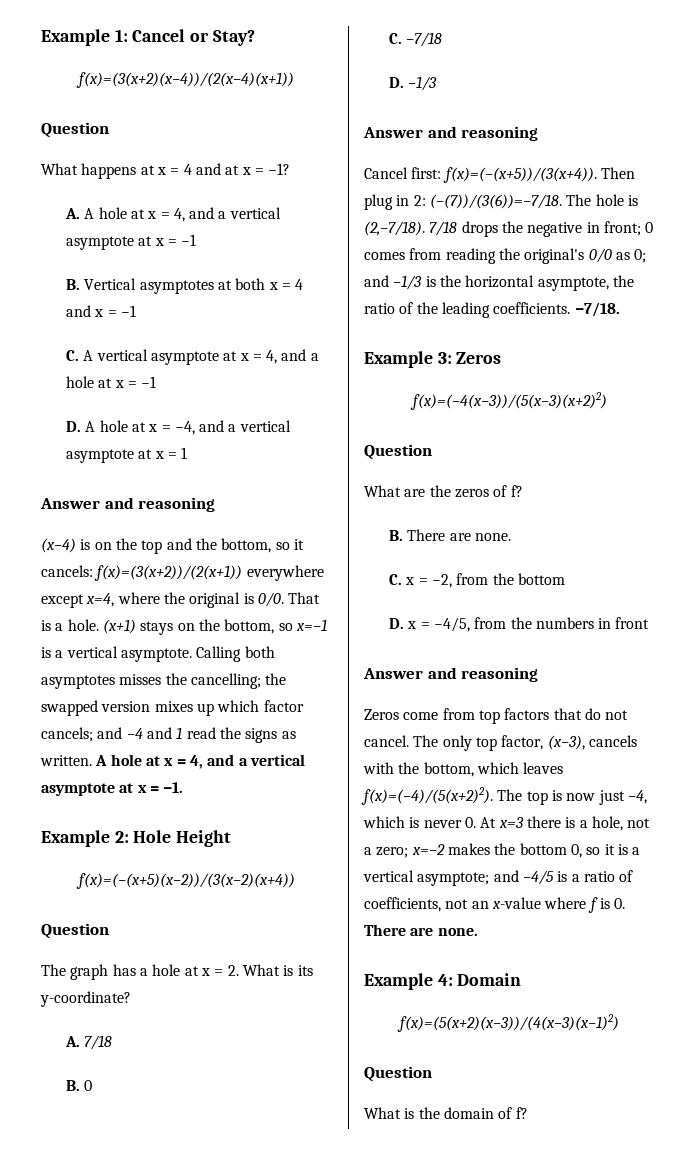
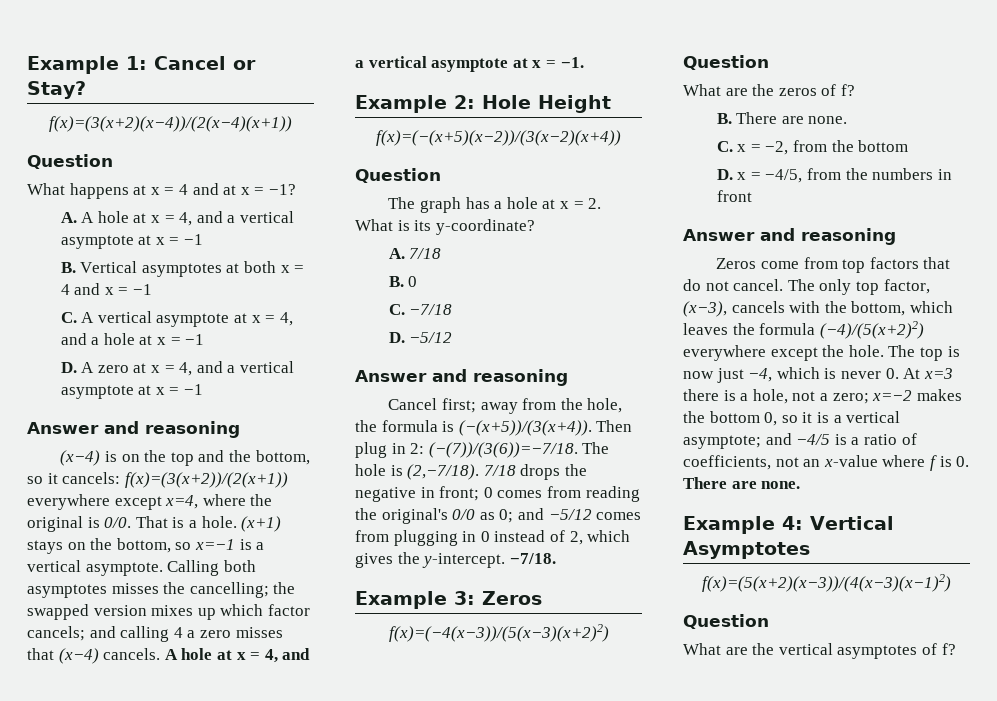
- D. A hole at x = −4, and a vertical asymptote at x = 1
+ D. A zero at x = 4, and a vertical asymptote at x = −1
- Calling both asymptotes misses the cancelling; the swapped version mixes up which factor cancels; and −4 and 1 read the signs as written.
+ Calling both asymptotes misses the cancelling; the swapped version mixes up which factor cancels; and calling 4 a zero misses that (x−4) cancels.
- D. −1/3
+ D. −5/12
- Cancel first: f(x)=(−(x+5))/(3(x+4)).
+ Cancel first; away from the hole, the formula is (−(x+5))/(3(x+4)).
- 7/18 drops the negative in front; 0 comes from reading the original's 0/0 as 0; and −1/3 is the horizontal asymptote, the ratio of the leading coefficients.
+ 7/18 drops the negative in front; 0 comes from reading the original's 0/0 as 0; and −5/12 comes from plugging in 0 instead of 2, which gives the y-intercept.
- The only top factor, (x−3), cancels with the bottom, which leaves f(x)=(−4)/(5(x+2)2).
+ The only top factor, (x−3), cancels with the bottom, which leaves the formula (−4)/(5(x+2)2) everywhere except the hole.
- Example 4: Domain
+ Example 4: Vertical Asymptotes
- What is the domain of f?
+ What are the vertical asymptotes of f?

